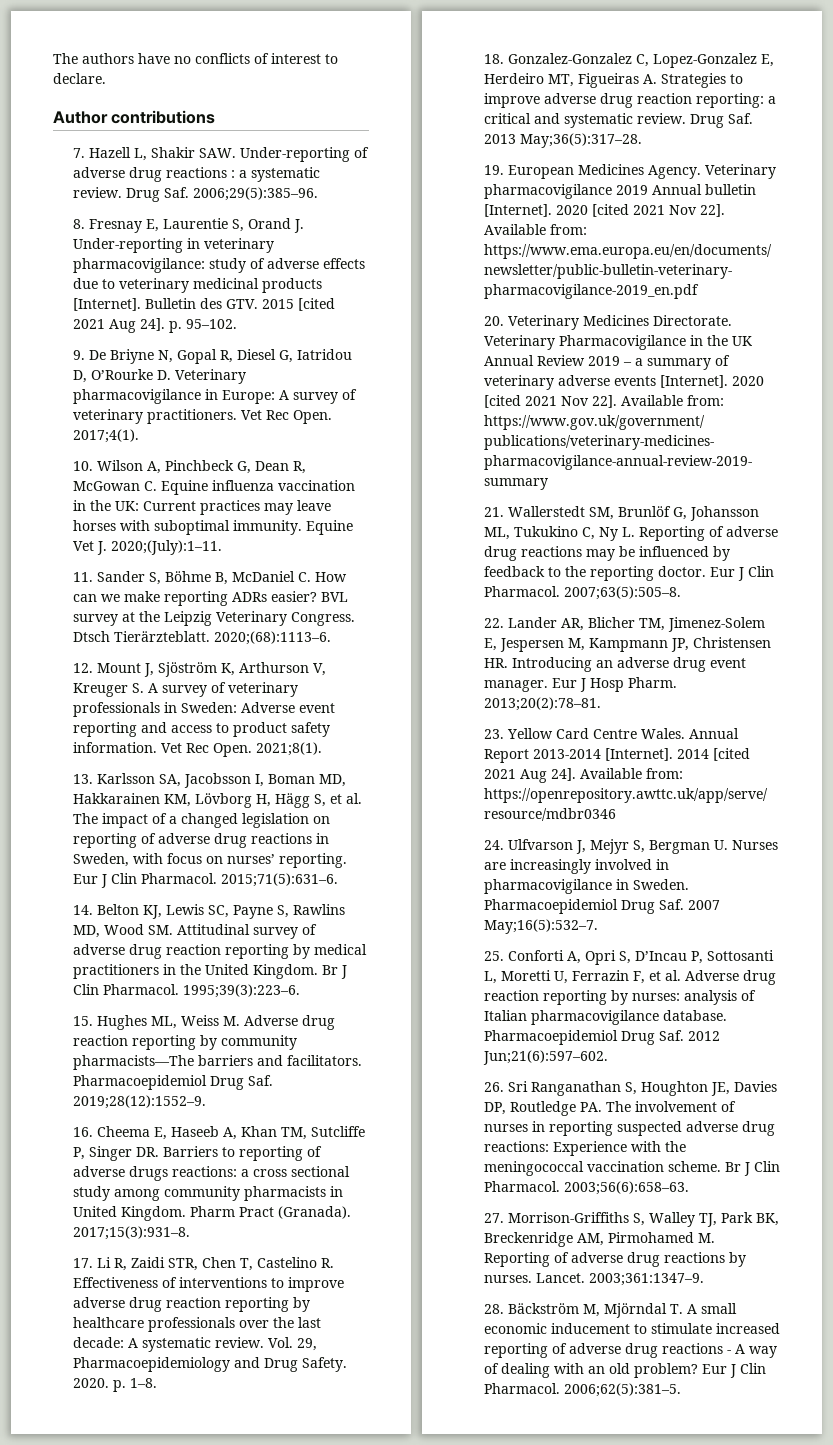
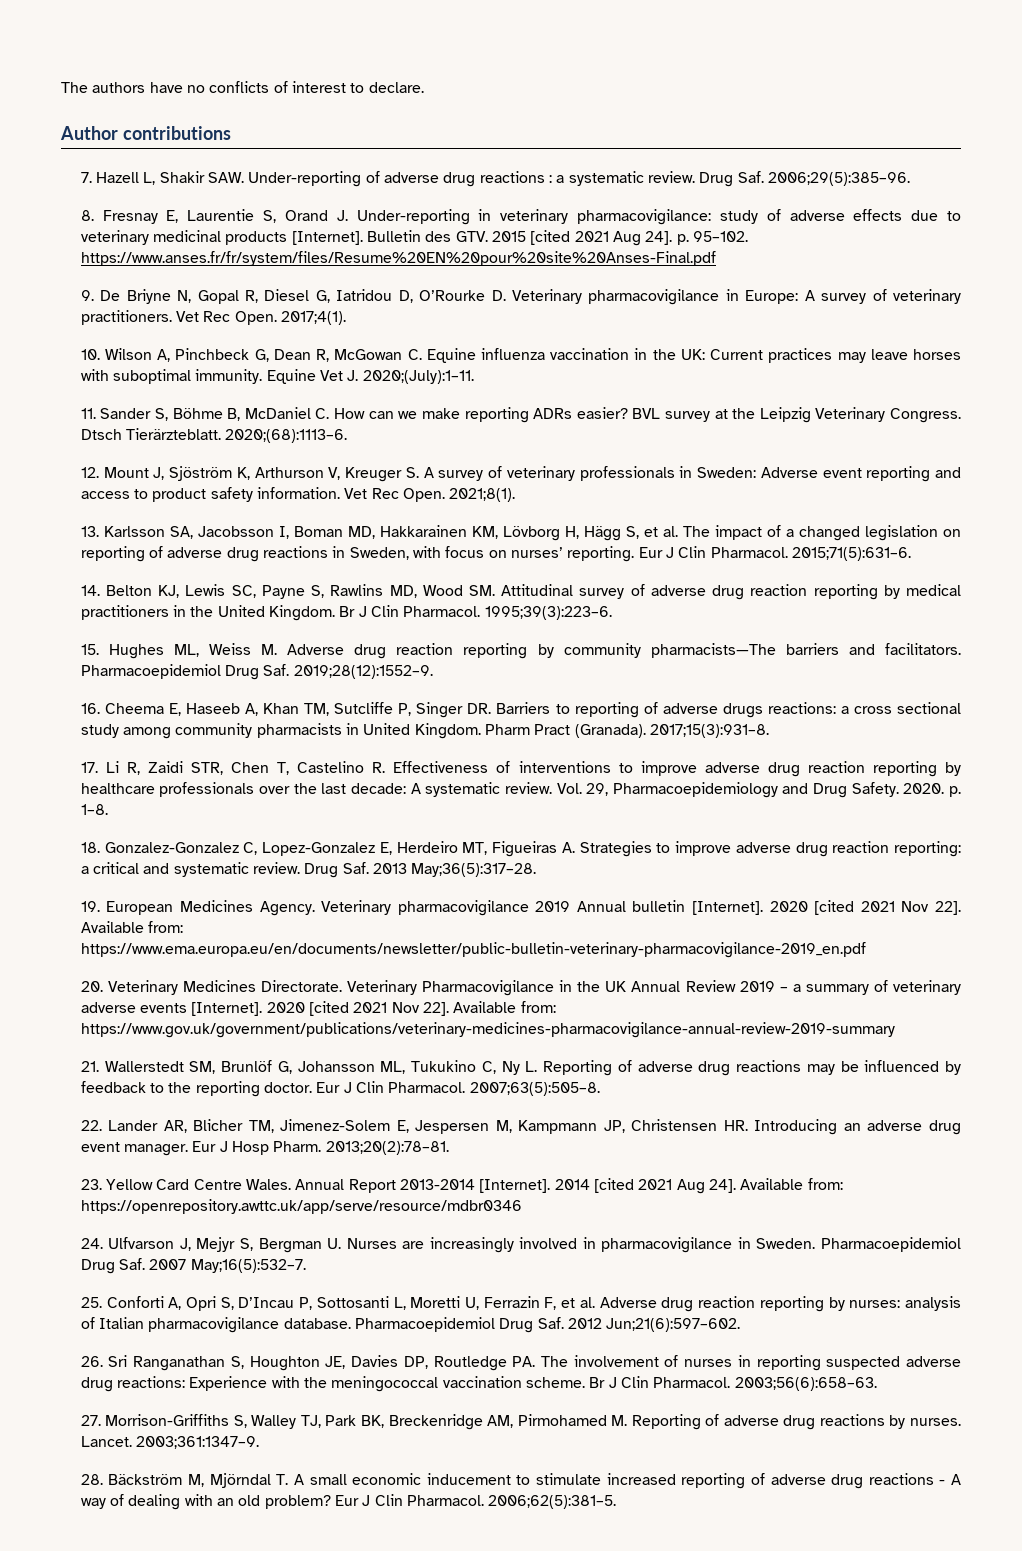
- Bulletin des GTV. 2015 [cited 2021 Aug 24]. p. 95–102.
+ Bulletin des GTV. 2015 [cited 2021 Aug 24]. p. 95–102. https://www.anses.fr/fr/system/files/Resume%20EN%20pour%20site%20Anses-Final.pdf

